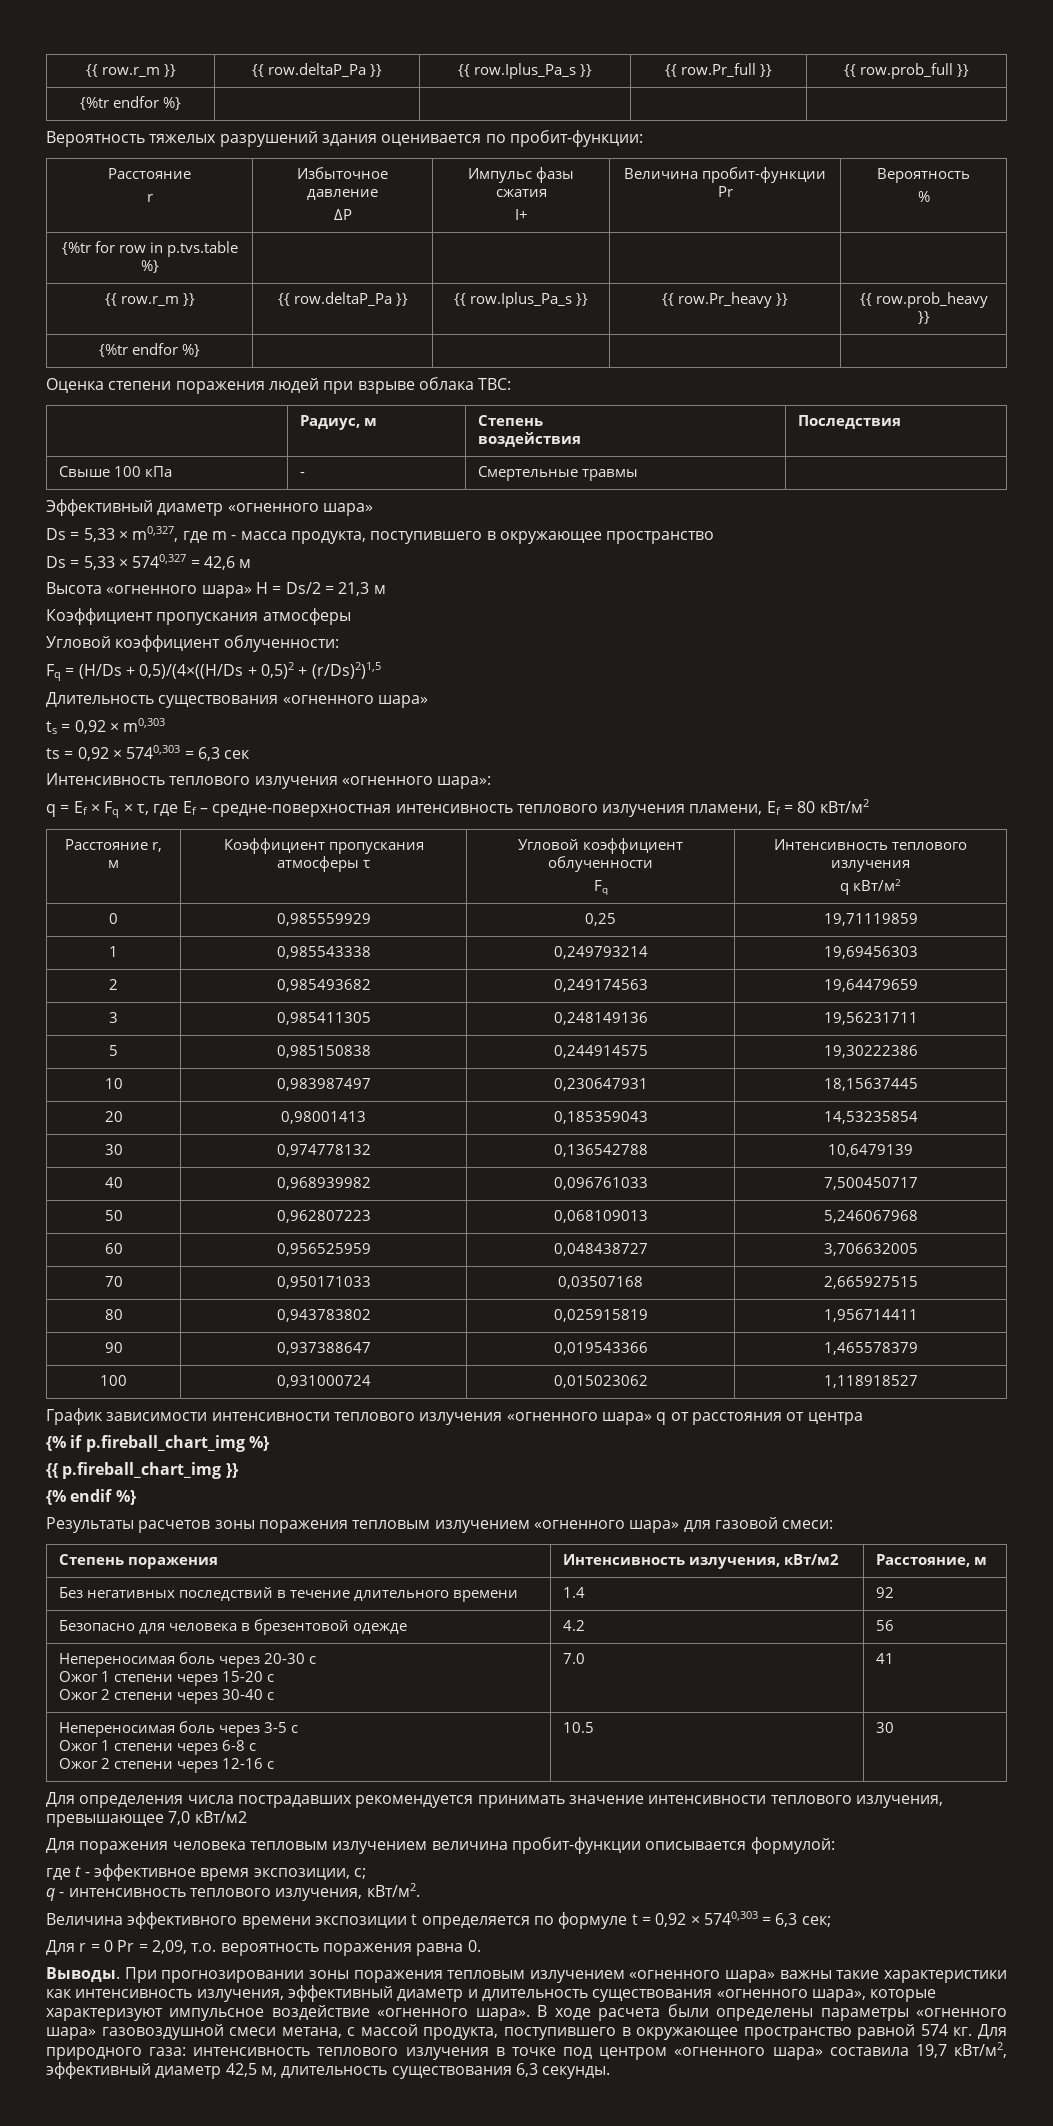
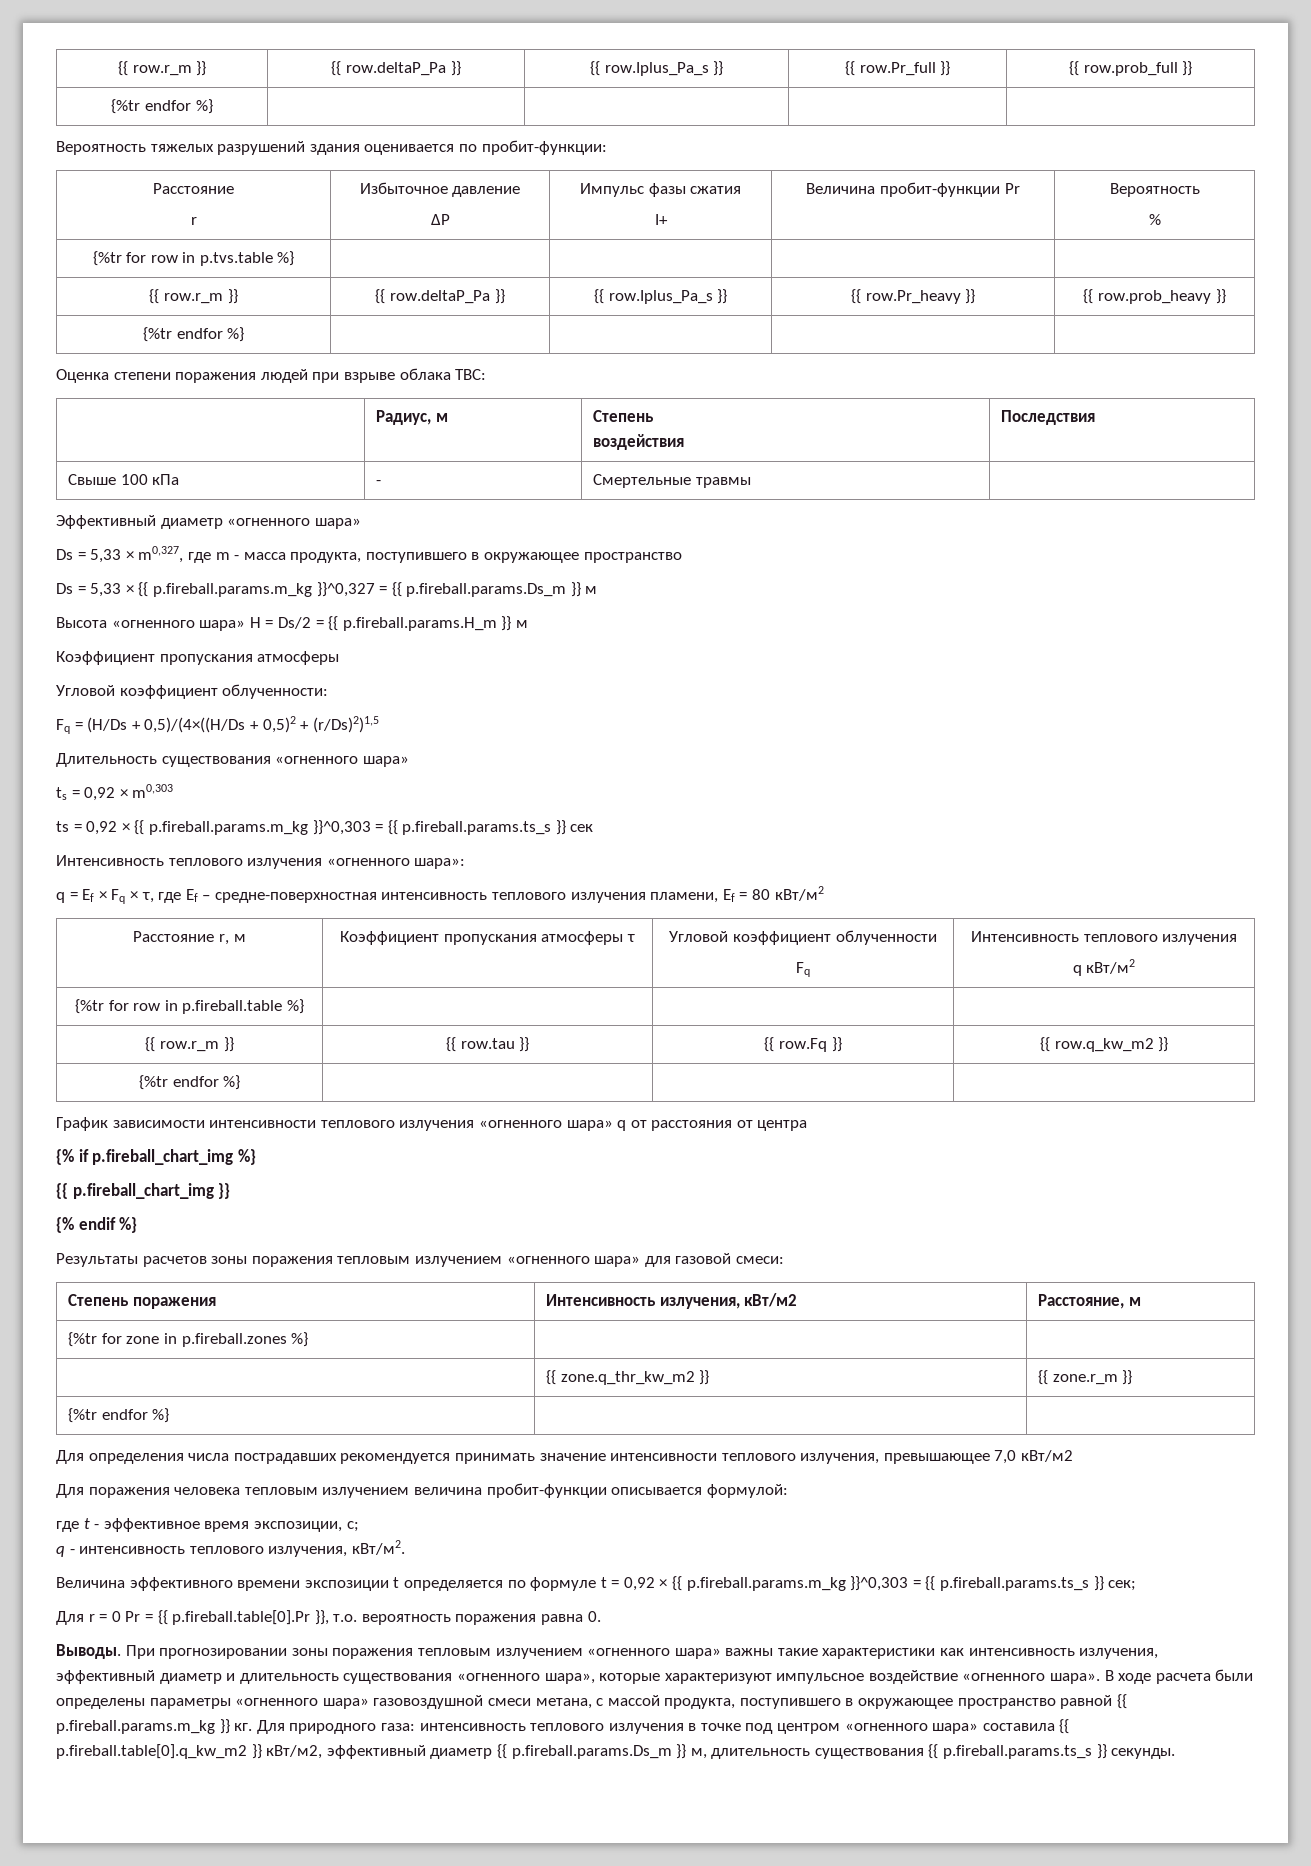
- Ds = 5,33 × 5740,327 = 42,6 м
+ Ds = 5,33 × {{ p.fireball.params.m_kg }}^0,327 = {{ p.fireball.params.Ds_m }} м
- Высота «огненного шара» Н = Ds/2 = 21,3 м
+ Высота «огненного шара» Н = Ds/2 = {{ p.fireball.params.H_m }} м
- ts = 0,92 × 5740,303 = 6,3 сек
+ ts = 0,92 × {{ p.fireball.params.m_kg }}^0,303 = {{ p.fireball.params.ts_s }} сек
- 0 | 0,985559929 | 0,25 | 19,71119859
- 1 | 0,985543338 | 0,249793214 | 19,69456303
- 2 | 0,985493682 | 0,249174563 | 19,64479659
- 3 | 0,985411305 | 0,248149136 | 19,56231711
- 5 | 0,985150838 | 0,244914575 | 19,30222386
- 10 | 0,983987497 | 0,230647931 | 18,15637445
- 20 | 0,98001413 | 0,185359043 | 14,53235854
- 30 | 0,974778132 | 0,136542788 | 10,6479139
- 40 | 0,968939982 | 0,096761033 | 7,500450717
- 50 | 0,962807223 | 0,068109013 | 5,246067968
- 60 | 0,956525959 | 0,048438727 | 3,706632005
- 70 | 0,950171033 | 0,03507168 | 2,665927515
- 80 | 0,943783802 | 0,025915819 | 1,956714411
- 90 | 0,937388647 | 0,019543366 | 1,465578379
- 100 | 0,931000724 | 0,015023062 | 1,118918527
+ {%tr for row in p.fireball.table %} | | |
+ {{ row.r_m }} | {{ row.tau }} | {{ row.Fq }} | {{ row.q_kw_m2 }}
+ {%tr endfor %} | | |
- Без негативных последствий в течение длительного времени | 1.4 | 92
- Безопасно для человека в брезентовой одежде | 4.2 | 56
- Непереносимая боль через 20-30 с
- Ожог 1 степени через 15-20 с
- Ожог 2 степени через 30-40 с | 7.0 | 41
- Непереносимая боль через 3-5 с
- Ожог 1 степени через 6-8 с
- Ожог 2 степени через 12-16 с | 10.5 | 30
+ {%tr for zone in p.fireball.zones %} | |
+ | {{ zone.q_thr_kw_m2 }} | {{ zone.r_m }}
+ {%tr endfor %} | |
- Величина эффективного времени экспозиции t определяется по формуле t = 0,92 × 5740,303 = 6,3 сек;
+ Величина эффективного времени экспозиции t определяется по формуле t = 0,92 × {{ p.fireball.params.m_kg }}^0,303 = {{ p.fireball.params.ts_s }} сек;
- Для r = 0 Pr = 2,09, т.о. вероятность поражения равна 0.
+ Для r = 0 Pr = {{ p.fireball.table[0].Pr }}, т.о. вероятность поражения равна 0.
- В ходе расчета были определены параметры «огненного шара» газовоздушной смеси метана, с массой продукта, поступившего в окружающее пространство равной 574 кг.
+ В ходе расчета были определены параметры «огненного шара» газовоздушной смеси метана, с массой продукта, поступившего в окружающее пространство равной {{ p.fireball.params.m_kg }} кг.
- Для природного газа: интенсивность теплового излучения в точке под центром «огненного шара» составила 19,7 кВт/м2, эффективный диаметр 42,5 м, длительность существования 6,3 секунды.
+ Для природного газа: интенсивность теплового излучения в точке под центром «огненного шара» составила {{ p.fireball.table[0].q_kw_m2 }} кВт/м2, эффективный диаметр {{ p.fireball.params.Ds_m }} м, длительность существования {{ p.fireball.params.ts_s }} секунды.

